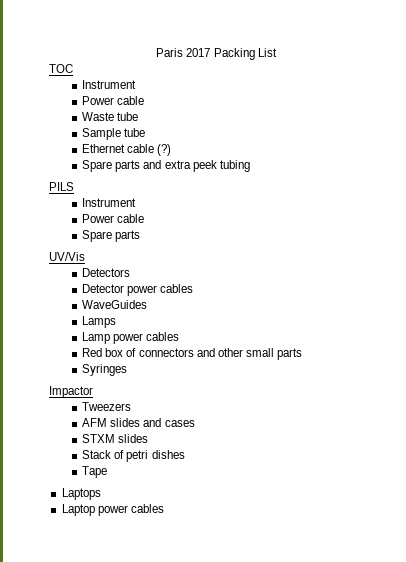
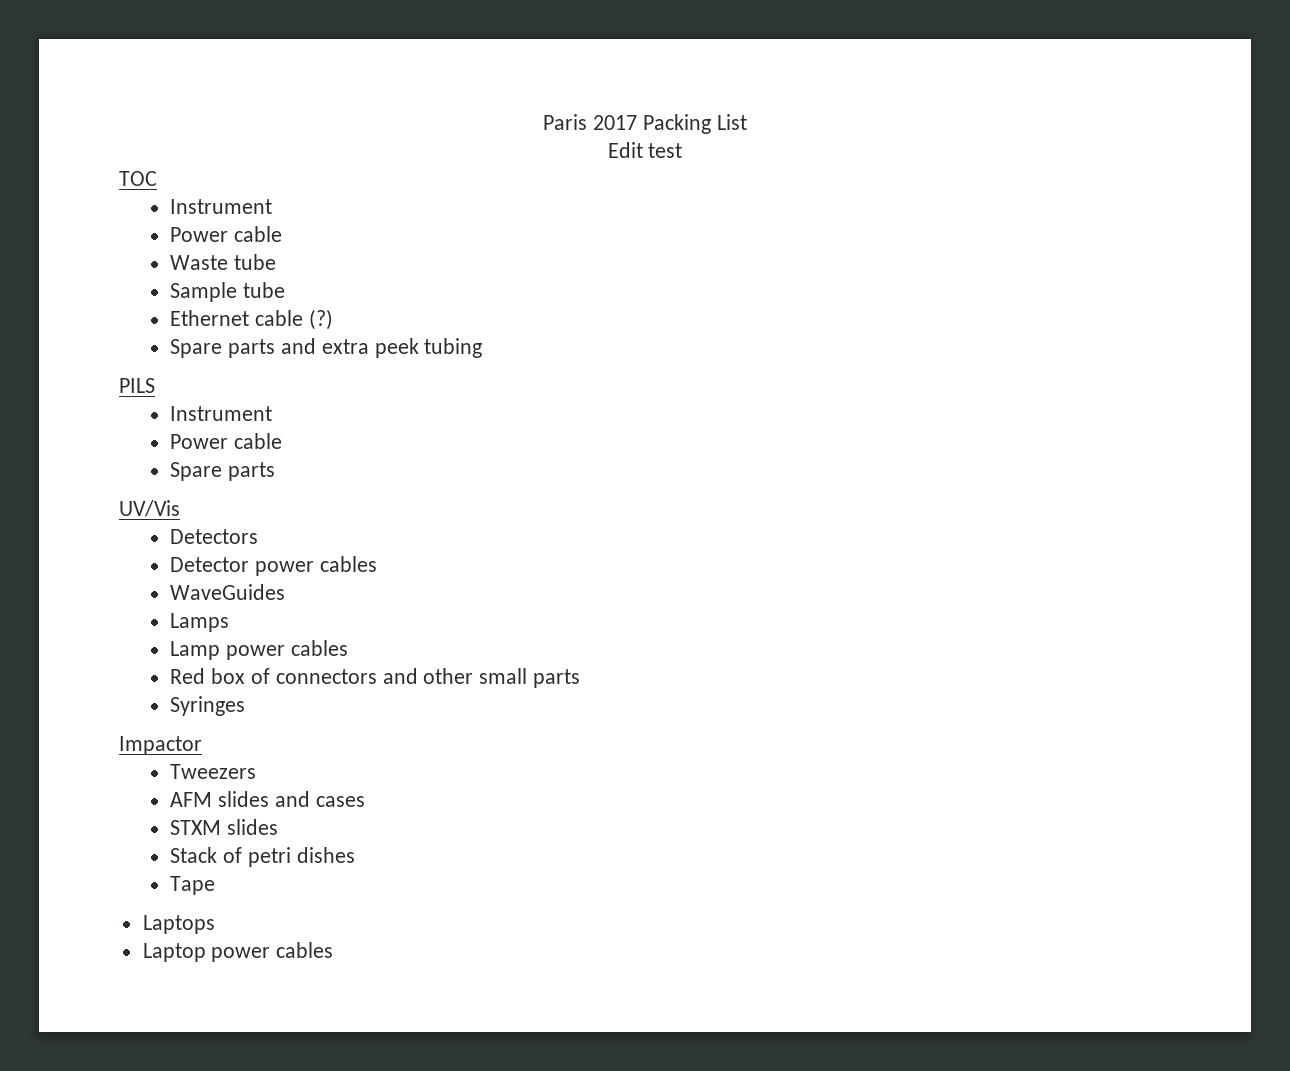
+ Edit test

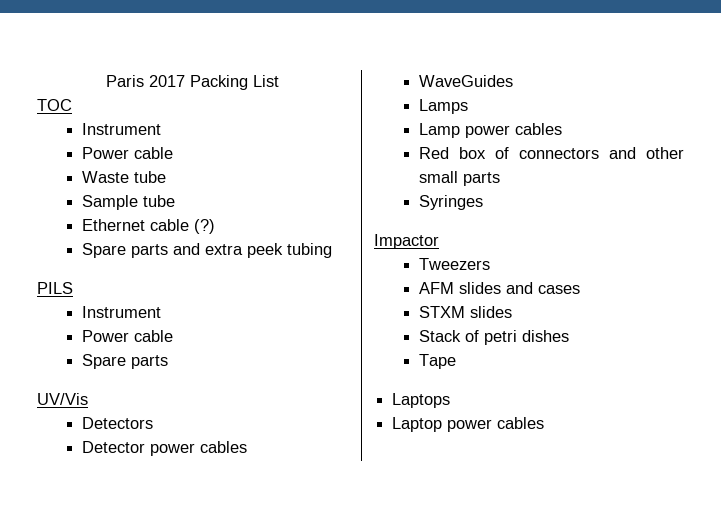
- Edit test

